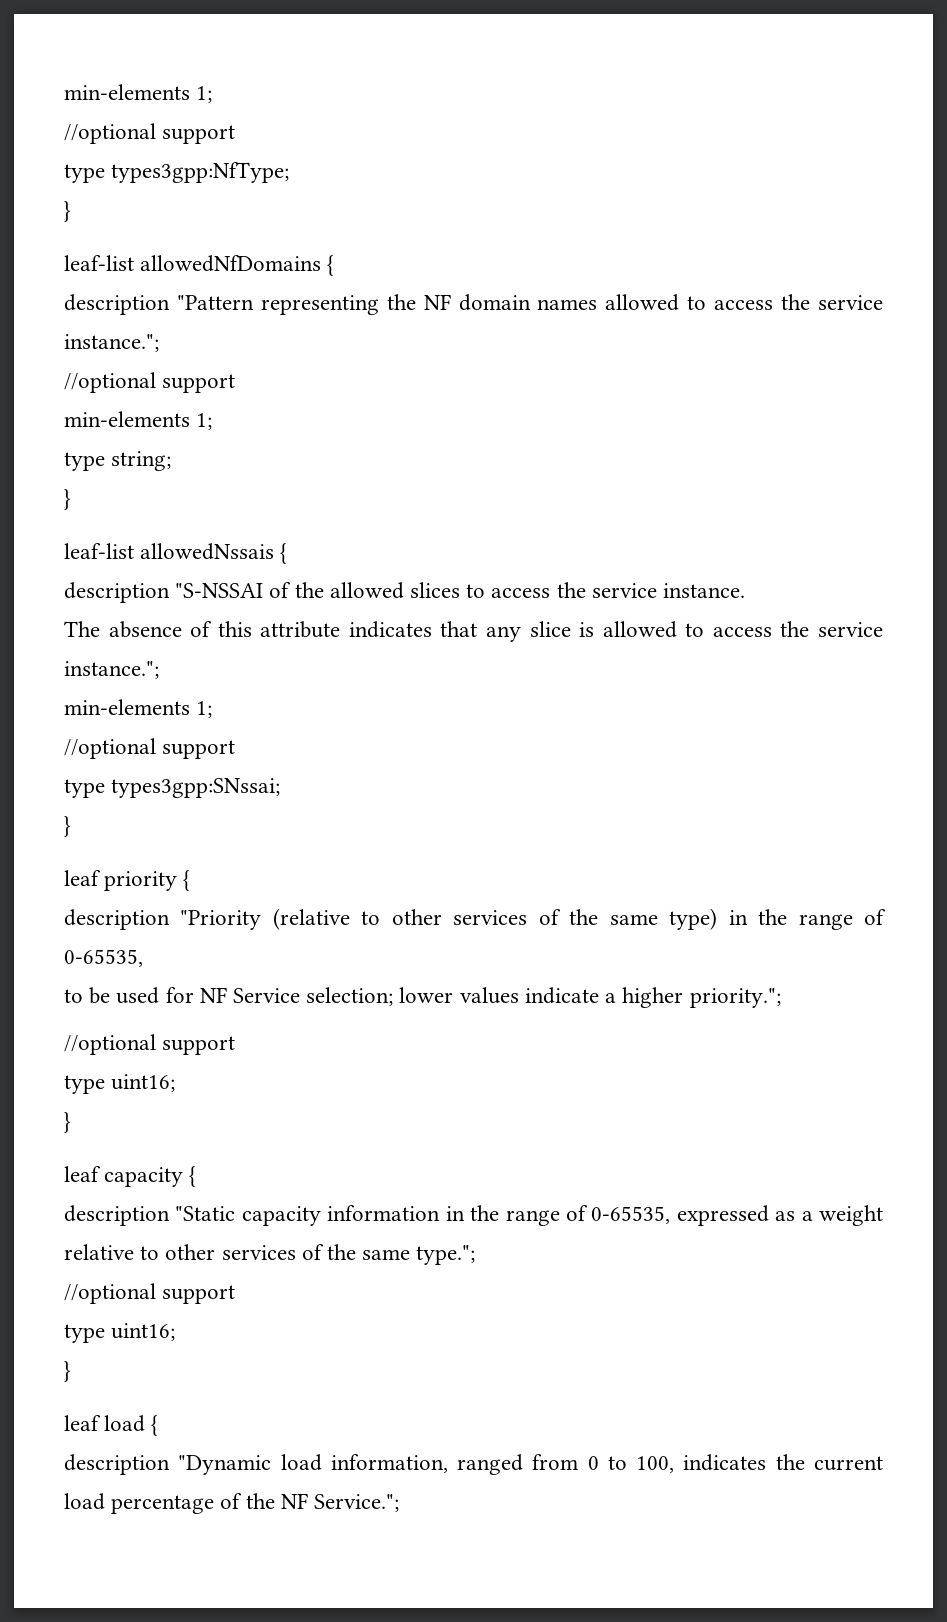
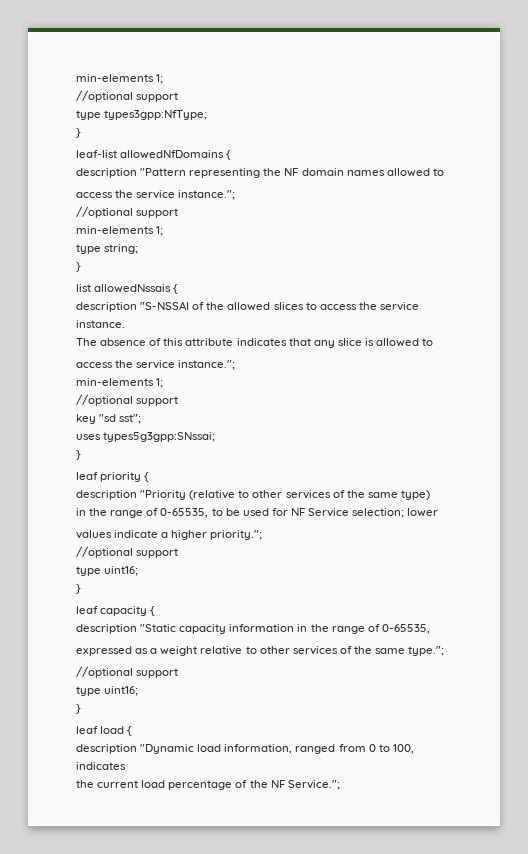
- description "Pattern representing the NF domain names allowed to access the service instance.";
+ description "Pattern representing the NF domain names allowed to
+ access the service instance.";
- leaf-list allowedNssais {
+ list allowedNssais {
- The absence of this attribute indicates that any slice is allowed to access the service instance.";
+ The absence of this attribute indicates that any slice is allowed to
+ access the service instance.";
- type types3gpp:SNssai;
+ key "sd sst";
+ uses types5g3gpp:SNssai;
- description "Priority (relative to other services of the same type) in the range of 0-65535,
- to be used for NF Service selection; lower values indicate a higher priority.";
+ description "Priority (relative to other services of the same type)
+ in the range of 0-65535, to be used for NF Service selection; lower
+ values indicate a higher priority.";
- description "Static capacity information in the range of 0-65535, expressed as a weight relative to other services of the same type.";
+ description "Static capacity information in the range of 0-65535,
+ expressed as a weight relative to other services of the same type.";
- description "Dynamic load information, ranged from 0 to 100, indicates the current load percentage of the NF Service.";
+ description "Dynamic load information, ranged from 0 to 100, indicates
+ the current load percentage of the NF Service.";

